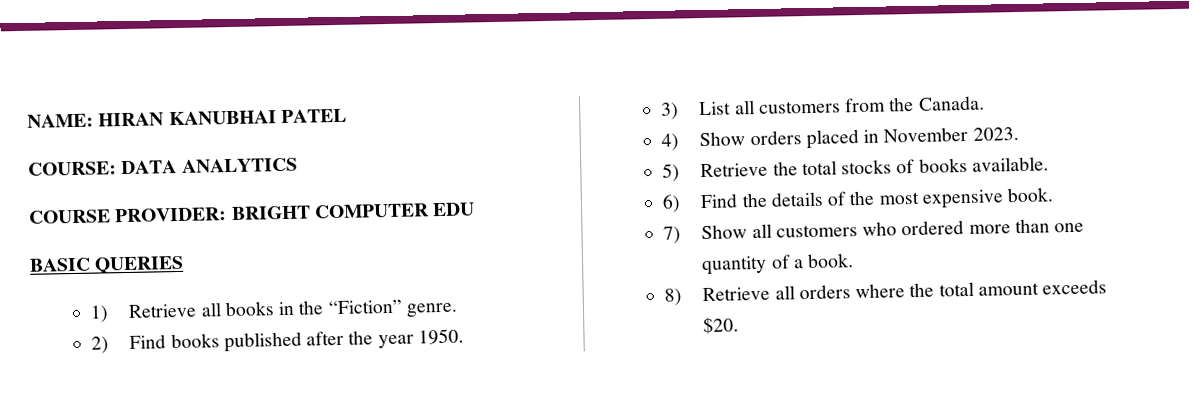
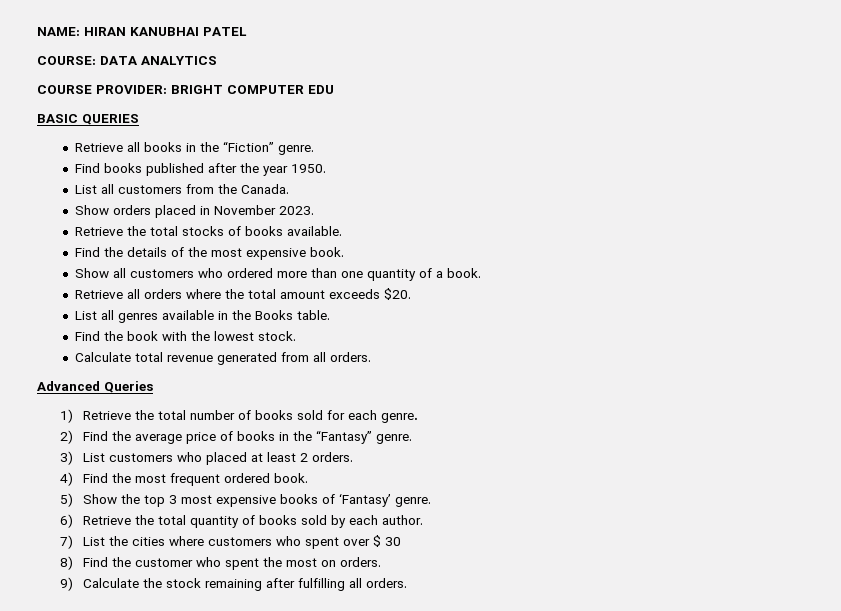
- 1) Retrieve all books in the “Fiction” genre.
+ Retrieve all books in the “Fiction” genre.
- 2) Find books published after the year 1950.
+ Find books published after the year 1950.
- 3) List all customers from the Canada.
+ List all customers from the Canada.
- 4) Show orders placed in November 2023.
+ Show orders placed in November 2023.
- 5) Retrieve the total stocks of books available.
+ Retrieve the total stocks of books available.
- 6) Find the details of the most expensive book.
+ Find the details of the most expensive book.
- 7) Show all customers who ordered more than one quantity of a book.
+ Show all customers who ordered more than one quantity of a book.
- 8) Retrieve all orders where the total amount exceeds $20.
+ Retrieve all orders where the total amount exceeds $20.
+ List all genres available in the Books table.
+ Find the book with the lowest stock.
+ Calculate total revenue generated from all orders.
+ Advanced Queries
+ 1) Retrieve the total number of books sold for each genre.
+ 2) Find the average price of books in the “Fantasy” genre.
+ 3) List customers who placed at least 2 orders.
+ 4) Find the most frequent ordered book.
+ 5) Show the top 3 most expensive books of ‘Fantasy’ genre.
+ 6) Retrieve the total quantity of books sold by each author.
+ 7) List the cities where customers who spent over $ 30
+ 8) Find the customer who spent the most on orders.
+ 9) Calculate the stock remaining after fulfilling all orders.

